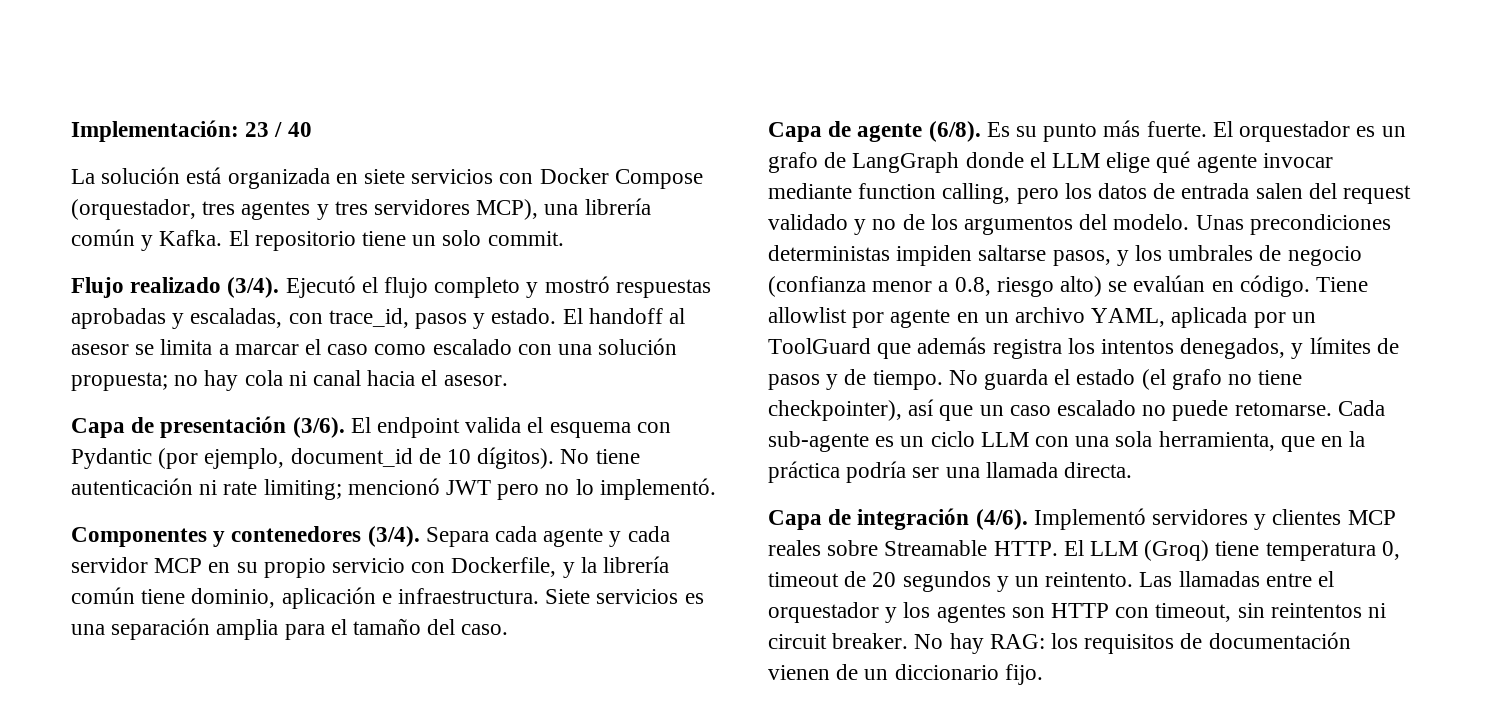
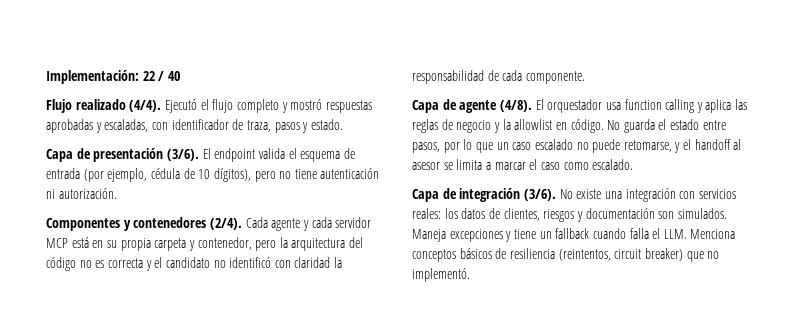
- Implementación: 23 / 40
+ Implementación: 22 / 40
- La solución está organizada en siete servicios con Docker Compose (orquestador, tres agentes y tres servidores MCP), una librería común y Kafka. El repositorio tiene un solo commit.
- Flujo realizado (3/4).
+ Flujo realizado (4/4).
- Ejecutó el flujo completo y mostró respuestas aprobadas y escaladas, con trace_id, pasos y estado. El handoff al asesor se limita a marcar el caso como escalado con una solución propuesta; no hay cola ni canal hacia el asesor.
- Capa de presentación (3/6). El endpoint valida el esquema con Pydantic (por ejemplo, document_id de 10 dígitos). No tiene autenticación ni rate limiting; mencionó JWT pero no lo implementó.
- Componentes y contenedores (3/4). Separa cada agente y cada servidor MCP en su propio servicio con Dockerfile, y la librería común tiene dominio, aplicación e infraestructura. Siete servicios es una separación amplia para el tamaño del caso.
- Capa de agente (6/8). Es su punto más fuerte. El orquestador es un grafo de LangGraph donde el LLM elige qué agente invocar mediante function calling, pero los datos de entrada salen del request validado y no de los argumentos del modelo. Unas precondiciones deterministas impiden saltarse pasos, y los umbrales de negocio (confianza menor a 0.8, riesgo alto) se evalúan en código. Tiene allowlist por agente en un archivo YAML, aplicada por un ToolGuard que además registra los intentos denegados, y límites de pasos y de tiempo. No guarda el estado (el grafo no tiene checkpointer), así que un caso escalado no puede retomarse. Cada sub-agente es un ciclo LLM con una sola herramienta, que en la práctica podría ser una llamada directa.
- Capa de integración (4/6). Implementó servidores y clientes MCP reales sobre Streamable HTTP. El LLM (Groq) tiene temperatura 0, timeout de 20 segundos y un reintento. Las llamadas entre el orquestador y los agentes son HTTP con timeout, sin reintentos ni circuit breaker. No hay RAG: los requisitos de documentación vienen de un diccionario fijo.
+ Ejecutó el flujo completo y mostró respuestas aprobadas y escaladas, con identificador de traza, pasos y estado.
+ Capa de presentación (3/6). El endpoint valida el esquema de entrada (por ejemplo, cédula de 10 dígitos), pero no tiene autenticación ni autorización.
+ Componentes y contenedores (2/4). Cada agente y cada servidor MCP está en su propia carpeta y contenedor, pero la arquitectura del código no es correcta y el candidato no identificó con claridad la responsabilidad de cada componente.
+ Capa de agente (4/8). El orquestador usa function calling y aplica las reglas de negocio y la allowlist en código. No guarda el estado entre pasos, por lo que un caso escalado no puede retomarse, y el handoff al asesor se limita a marcar el caso como escalado.
+ Capa de integración (3/6). No existe una integración con servicios reales: los datos de clientes, riesgos y documentación son simulados. Maneja excepciones y tiene un fallback cuando falla el LLM. Menciona conceptos básicos de resiliencia (reintentos, circuit breaker) que no implementó.

